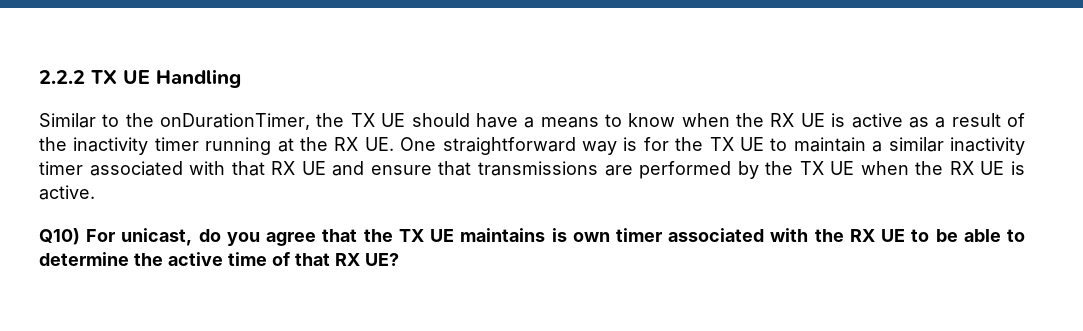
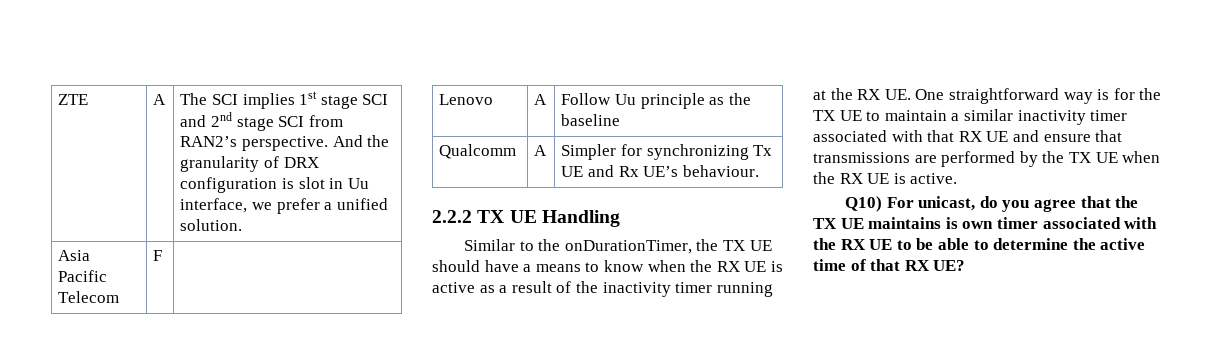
+ ZTE | A | The SCI implies 1st stage SCI and 2nd stage SCI from RAN2’s perspective. And the granularity of DRX configuration is slot in Uu interface, we prefer a unified solution.
+ Asia Pacific Telecom | F |
+ Lenovo | A | Follow Uu principle as the baseline
+ Qualcomm | A | Simpler for synchronizing Tx UE and Rx UE’s behaviour.

